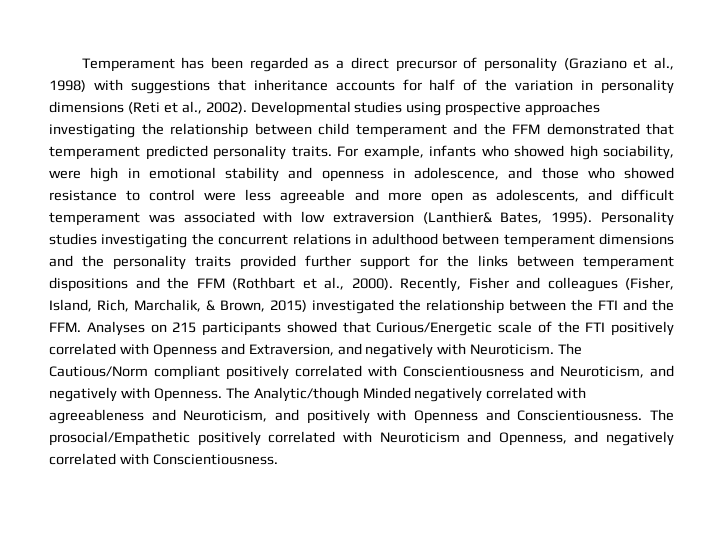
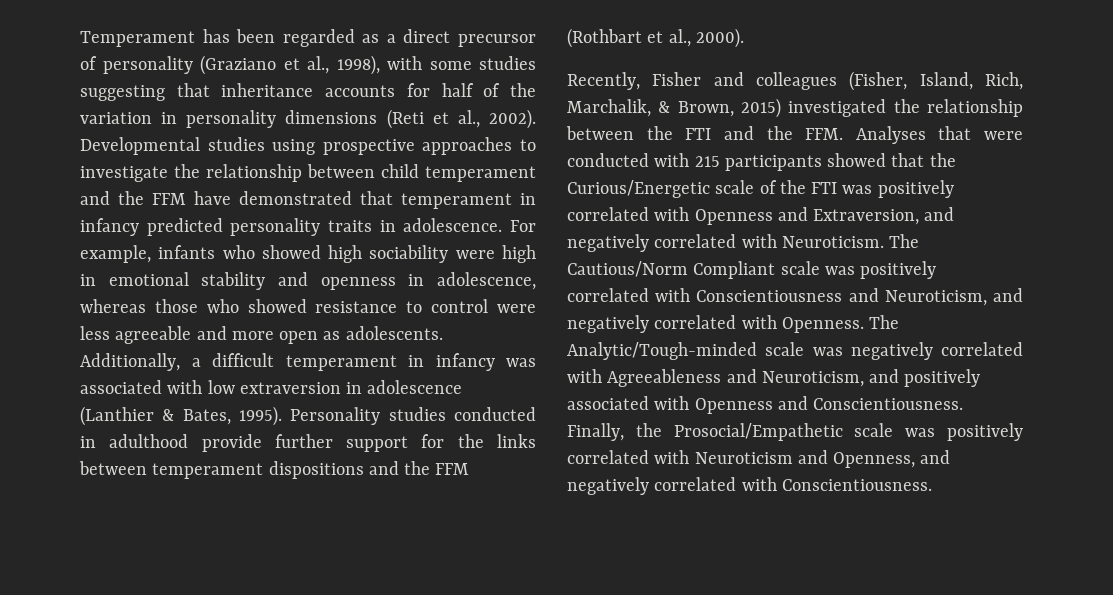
- Temperament has been regarded as a direct precursor of personality (Graziano et al., 1998) with suggestions that inheritance accounts for half of the variation in personality dimensions (Reti et al., 2002).
+ Temperament has been regarded as a direct precursor of personality (Graziano et al., 1998), with some studies suggesting that inheritance accounts for half of the variation in personality dimensions (Reti et al., 2002).
- Developmental studies using prospective approaches investigating the relationship between child temperament and the FFM demonstrated that temperament predicted personality traits.
+ Developmental studies using prospective approaches to investigate the relationship between child temperament and the FFM have demonstrated that temperament in infancy predicted personality traits in adolescence.
- For example, infants who showed high sociability, were high in emotional stability and openness in adolescence, and those who showed resistance to control were less agreeable and more open as adolescents, and difficult temperament was associated with low extraversion (Lanthier& Bates, 1995). Personality studies investigating the concurrent relations in adulthood between temperament dimensions and the personality traits provided further support for the links between temperament dispositions and the FFM (Rothbart et al., 2000). Recently, Fisher and colleagues (Fisher, Island, Rich, Marchalik, & Brown, 2015) investigated the relationship between the FTI and the FFM. Analyses on 215 participants showed that Curious/Energetic scale of the FTI positively correlated with Openness and Extraversion, and negatively with Neuroticism.
+ For example, infants who showed high sociability were high in emotional stability and openness in adolescence, whereas those who showed resistance to control were less agreeable and more open as adolescents. Additionally, a difficult temperament in infancy was associated with low extraversion in adolescence (Lanthier & Bates, 1995). Personality studies conducted in adulthood provide further support for the links between temperament dispositions and the FFM (Rothbart et al., 2000).
+ Recently, Fisher and colleagues (Fisher, Island, Rich, Marchalik, & Brown, 2015) investigated the relationship between the FTI and the FFM. Analyses that were conducted with 215 participants showed that the Curious/Energetic scale of the FTI was positively correlated with Openness and Extraversion, and negatively correlated with Neuroticism.
- The Cautious/Norm compliant positively correlated with Conscientiousness and Neuroticism, and negatively with Openness.
+ The Cautious/Norm Compliant scale was positively correlated with Conscientiousness and Neuroticism, and negatively correlated with Openness.
- The Analytic/though Minded negatively correlated with agreeableness and Neuroticism, and positively with Openness and Conscientiousness.
+ The Analytic/Tough-minded scale was negatively correlated with Agreeableness and Neuroticism, and positively associated with Openness and Conscientiousness.
- The prosocial/Empathetic positively correlated with Neuroticism and Openness, and negatively correlated with Conscientiousness.
+ Finally, the Prosocial/Empathetic scale was positively correlated with Neuroticism and Openness, and negatively correlated with Conscientiousness.

